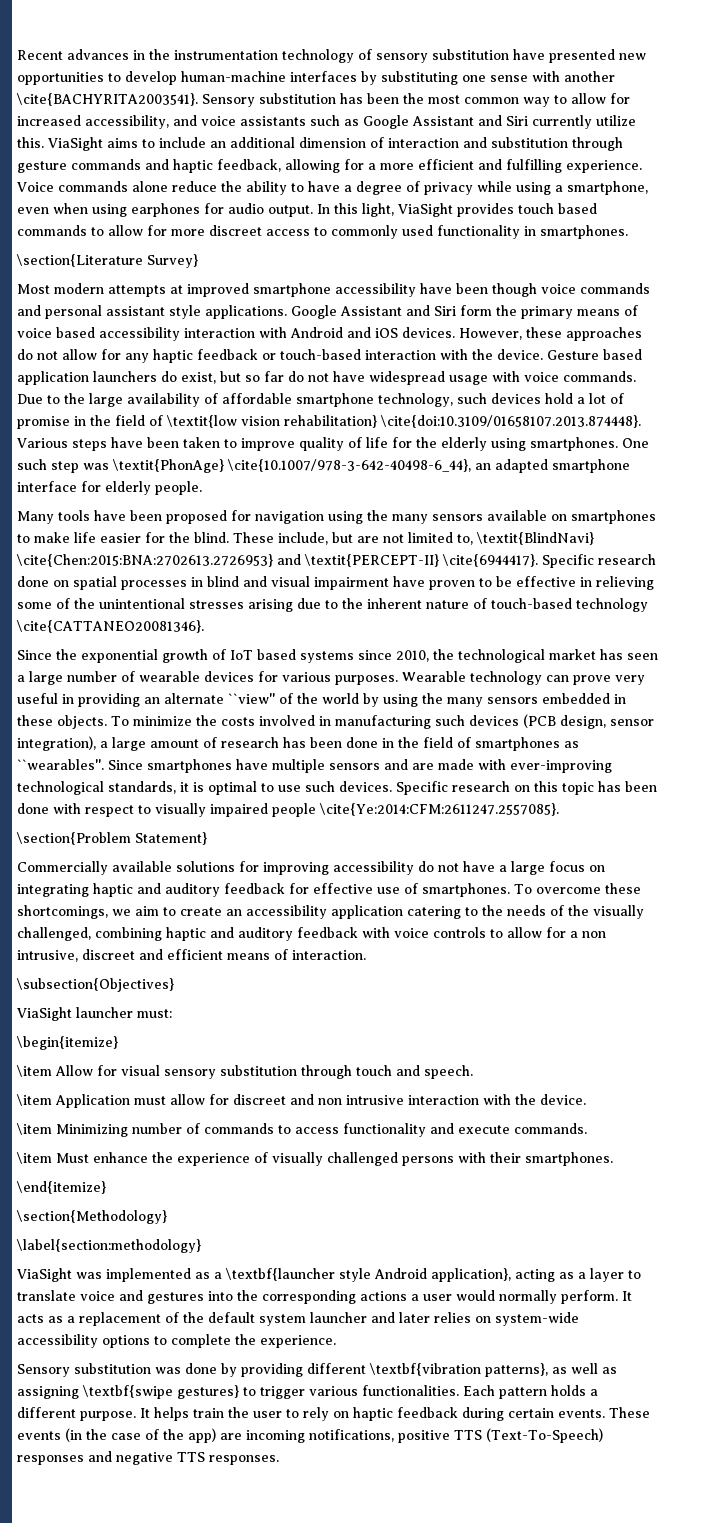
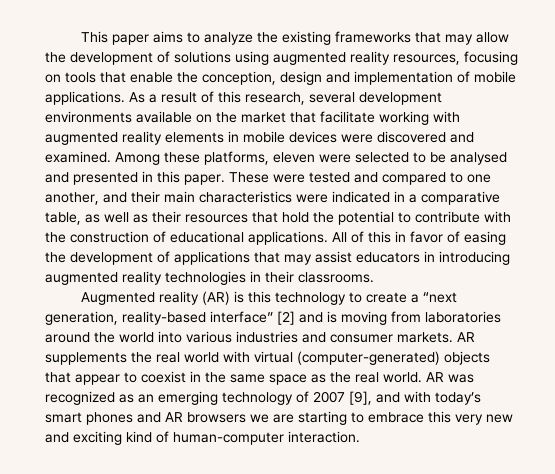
- Recent advances in the instrumentation technology of sensory substitution have presented new opportunities to develop human-machine interfaces by substituting one sense with another \cite{BACHYRITA2003541}. Sensory substitution has been the most common way to allow for increased accessibility, and voice assistants such as Google Assistant and Siri currently utilize this. ViaSight aims to include an additional dimension of interaction and substitution through gesture commands and haptic feedback, allowing for a more efficient and fulfilling experience. Voice commands alone reduce the ability to have a degree of privacy while using a smartphone, even when using earphones for audio output. In this light, ViaSight provides touch based commands to allow for more discreet access to commonly used functionality in smartphones.
- \section{Literature Survey}
- Most modern attempts at improved smartphone accessibility have been though voice commands and personal assistant style applications. Google Assistant and Siri form the primary means of voice based accessibility interaction with Android and iOS devices. However, these approaches do not allow for any haptic feedback or touch-based interaction with the device. Gesture based application launchers do exist, but so far do not have widespread usage with voice commands. Due to the large availability of affordable smartphone technology, such devices hold a lot of promise in the field of \textit{low vision rehabilitation} \cite{doi:10.3109/01658107.2013.874448}. Various steps have been taken to improve quality of life for the elderly using smartphones. One such step was \textit{PhonAge} \cite{10.1007/978-3-642-40498-6_44}, an adapted smartphone interface for elderly people.
- Many tools have been proposed for navigation using the many sensors available on smartphones to make life easier for the blind. These include, but are not limited to, \textit{BlindNavi} \cite{Chen:2015:BNA:2702613.2726953} and \textit{PERCEPT-II} \cite{6944417}. Specific research done on spatial processes in blind and visual impairment have proven to be effective in relieving some of the unintentional stresses arising due to the inherent nature of touch-based technology \cite{CATTANEO20081346}.
- Since the exponential growth of IoT based systems since 2010, the technological market has seen a large number of wearable devices for various purposes. Wearable technology can prove very useful in providing an alternate ``view'' of the world by using the many sensors embedded in these objects. To minimize the costs involved in manufacturing such devices (PCB design, sensor integration), a large amount of research has been done in the field of smartphones as ``wearables''. Since smartphones have multiple sensors and are made with ever-improving technological standards, it is optimal to use such devices. Specific research on this topic has been done with respect to visually impaired people \cite{Ye:2014:CFM:2611247.2557085}.
- \section{Problem Statement}
- Commercially available solutions for improving accessibility do not have a large focus on integrating haptic and auditory feedback for effective use of smartphones. To overcome these shortcomings, we aim to create an accessibility application catering to the needs of the visually challenged, combining haptic and auditory feedback with voice controls to allow for a non intrusive, discreet and efficient means of interaction.
- \subsection{Objectives}
- ViaSight launcher must:
- \begin{itemize}
- \item Allow for visual sensory substitution through touch and speech.
- \item Application must allow for discreet and non intrusive interaction with the device.
- \item Minimizing number of commands to access functionality and execute commands.
- \item Must enhance the experience of visually challenged persons with their smartphones.
- \end{itemize}
- \section{Methodology}
- \label{section:methodology}
- ViaSight was implemented as a \textbf{launcher style Android application}, acting as a layer to translate voice and gestures into the corresponding actions a user would normally perform. It acts as a replacement of the default system launcher and later relies on system-wide accessibility options to complete the experience.
- Sensory substitution was done by providing different \textbf{vibration patterns}, as well as assigning \textbf{swipe gestures} to trigger various functionalities. Each pattern holds a different purpose. It helps train the user to rely on haptic feedback during certain events. These events (in the case of the app) are incoming notifications, positive TTS (Text-To-Speech) responses and negative TTS responses.
+ This paper aims to analyze the existing frameworks that may allow the development of solutions using augmented reality resources, focusing on tools that enable the conception, design and implementation of mobile applications. As a result of this research, several development environments available on the market that facilitate working with augmented reality elements in mobile devices were discovered and examined. Among these platforms, eleven were selected to be analysed and presented in this paper. These were tested and compared to one another, and their main characteristics were indicated in a comparative table, as well as their resources that hold the potential to contribute with the construction of educational applications. All of this in favor of easing the development of applications that may assist educators in introducing augmented reality technologies in their classrooms.
+ Augmented reality (AR) is this technology to create a “next generation, reality-based interface” [2] and is moving from laboratories around the world into various industries and consumer markets. AR supplements the real world with virtual (computer-generated) objects that appear to coexist in the same space as the real world. AR was recognized as an emerging technology of 2007 [9], and with today’s smart phones and AR browsers we are starting to embrace this very new and exciting kind of human-computer interaction.

